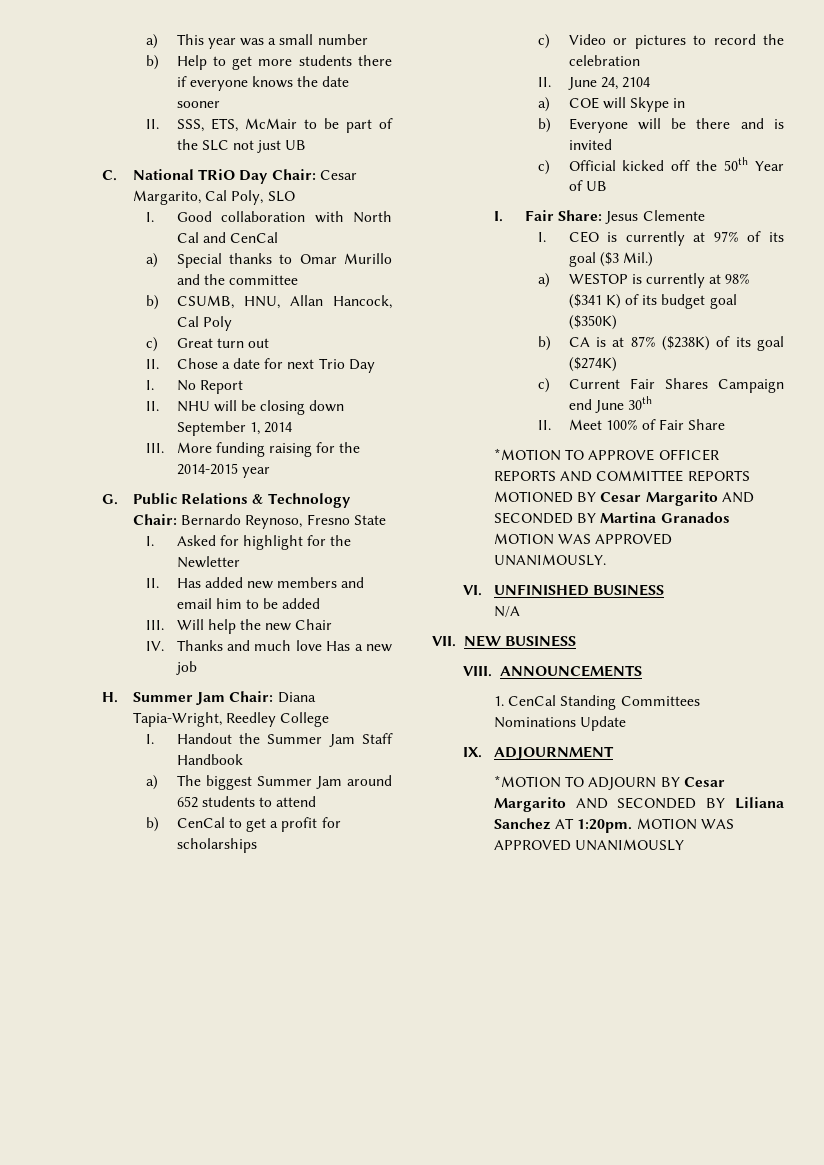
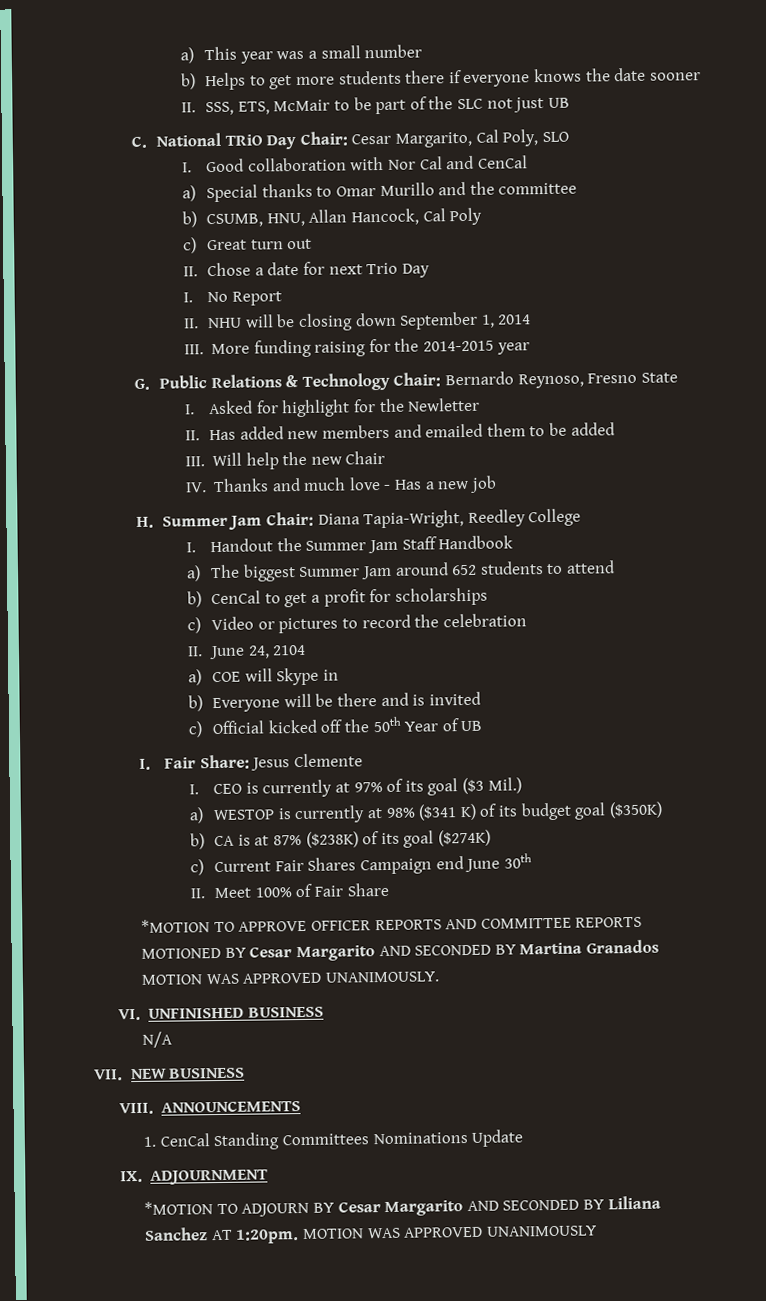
- b) Help to get more students there if everyone knows the date sooner
+ b) Helps to get more students there if everyone knows the date sooner
- I. Good collaboration with North Cal and CenCal
+ I. Good collaboration with Nor Cal and CenCal
- II. Has added new members and email him to be added
+ II. Has added new members and emailed them to be added
- IV. Thanks and much love Has a new job
+ IV. Thanks and much love - Has a new job

